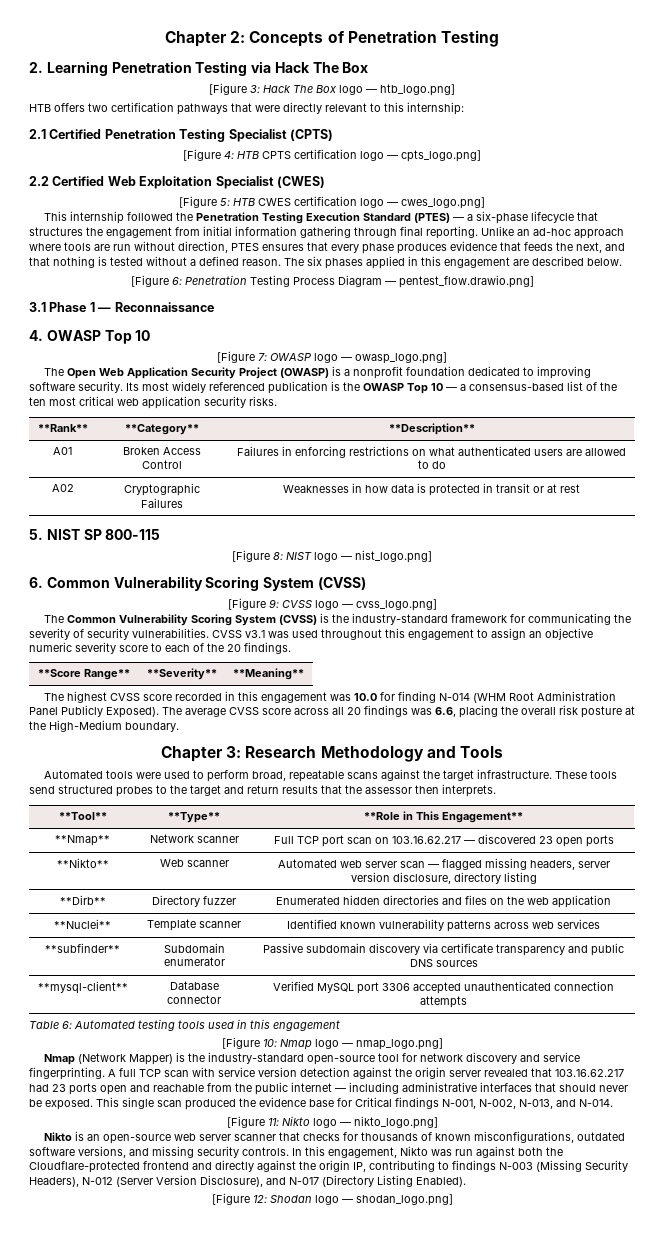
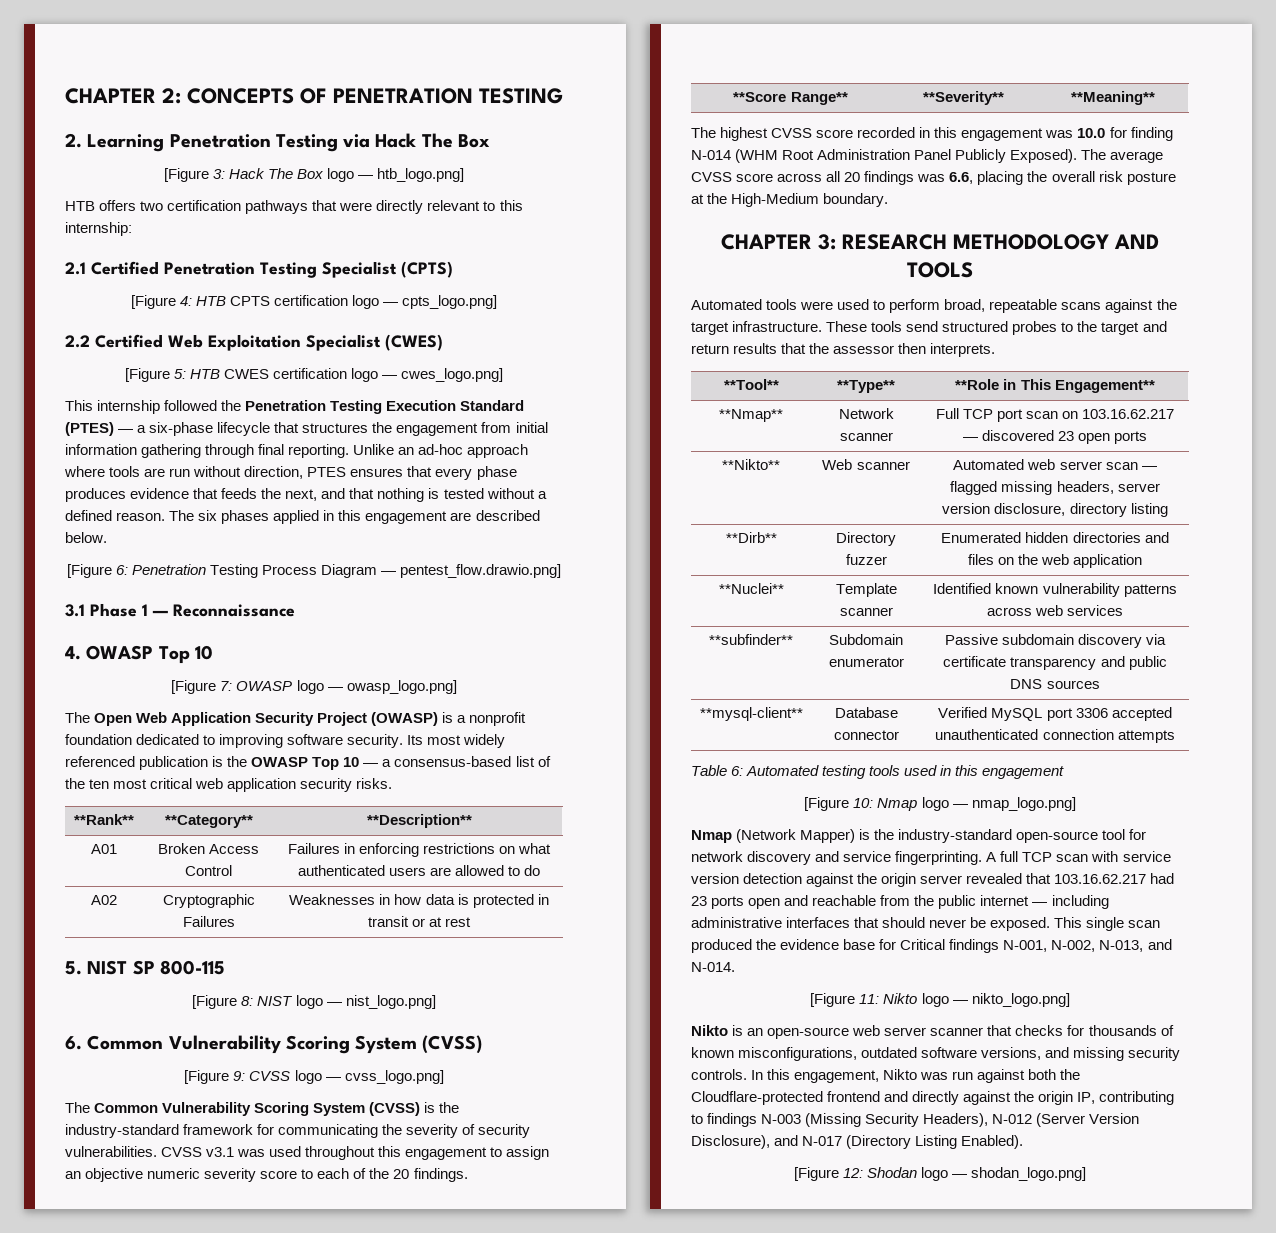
- Chapter 2: Concepts of Penetration Testing
+ CHAPTER 2: CONCEPTS OF PENETRATION TESTING
- Chapter 3: Research Methodology and Tools
+ CHAPTER 3: RESEARCH METHODOLOGY AND TOOLS

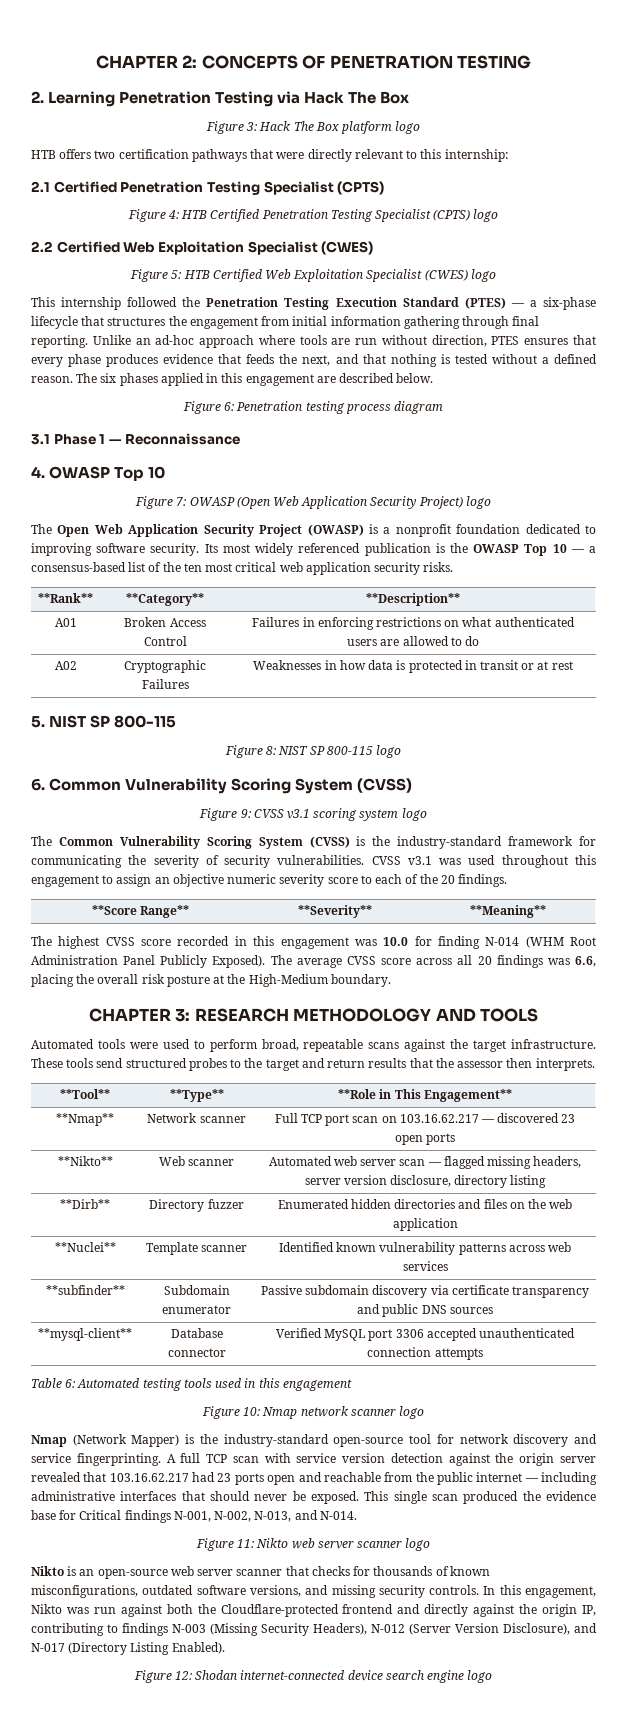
- [Figure 3: Hack The Box logo — htb_logo.png]
+ Figure 3: Hack The Box platform logo
- [Figure 4: HTB CPTS certification logo — cpts_logo.png]
+ Figure 4: HTB Certified Penetration Testing Specialist (CPTS) logo
- [Figure 5: HTB CWES certification logo — cwes_logo.png]
+ Figure 5: HTB Certified Web Exploitation Specialist (CWES) logo
- [Figure 6: Penetration Testing Process Diagram — pentest_flow.drawio.png]
+ Figure 6: Penetration testing process diagram
- [Figure 7: OWASP logo — owasp_logo.png]
+ Figure 7: OWASP (Open Web Application Security Project) logo
- [Figure 8: NIST logo — nist_logo.png]
+ Figure 8: NIST SP 800-115 logo
- [Figure 9: CVSS logo — cvss_logo.png]
+ Figure 9: CVSS v3.1 scoring system logo
- [Figure 10: Nmap logo — nmap_logo.png]
+ Figure 10: Nmap network scanner logo
- [Figure 11: Nikto logo — nikto_logo.png]
+ Figure 11: Nikto web server scanner logo
- [Figure 12: Shodan logo — shodan_logo.png]
+ Figure 12: Shodan internet-connected device search engine logo

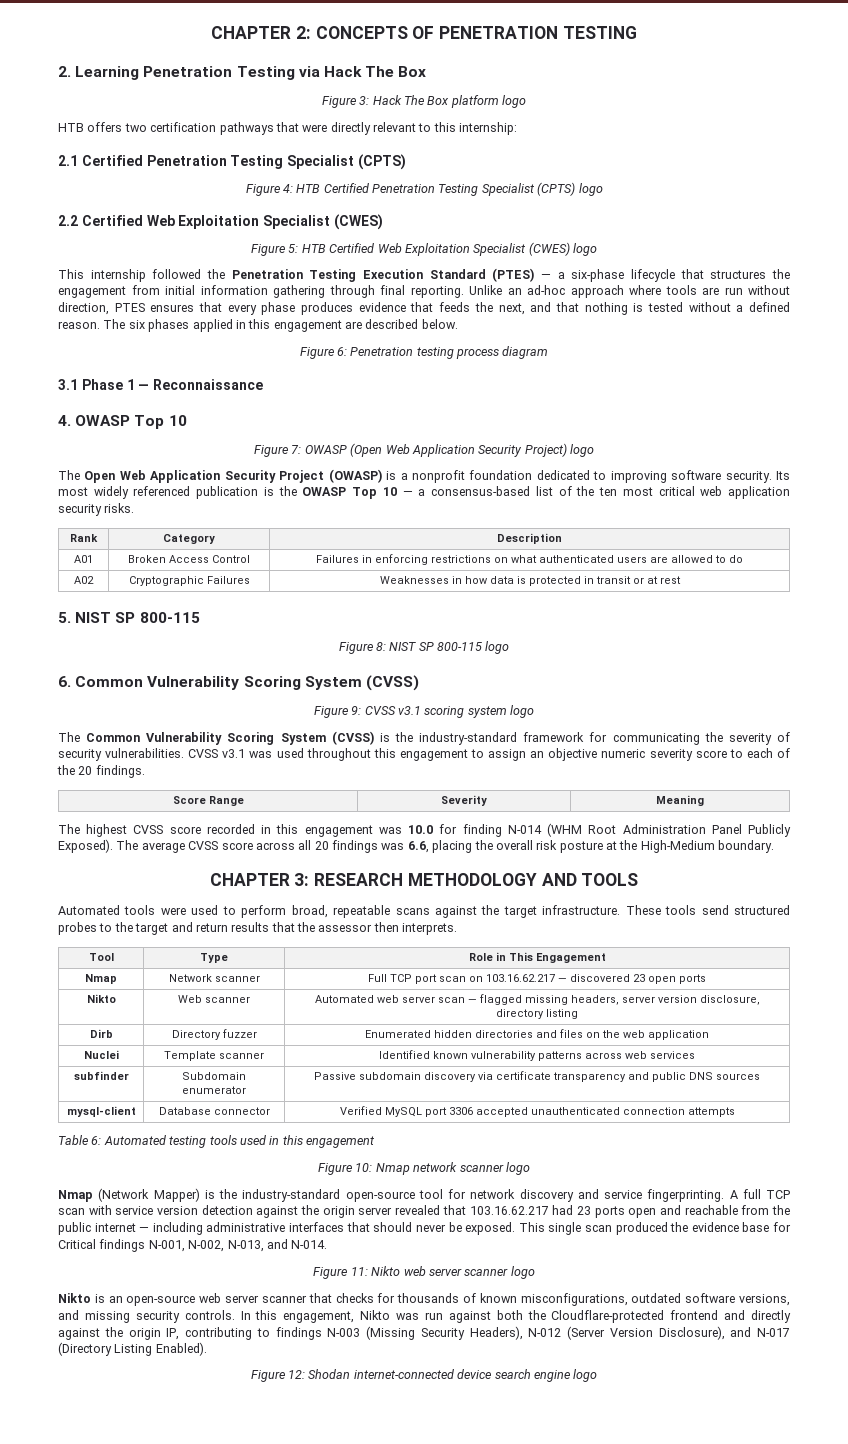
- **Rank** | **Category** | **Description**
+ Rank | Category | Description
- **Score Range** | **Severity** | **Meaning**
+ Score Range | Severity | Meaning
- **Tool** | **Type** | **Role in This Engagement**
- **Nmap** | Network scanner | Full TCP port scan on 103.16.62.217 — discovered 23 open ports
+ Tool | Type | Role in This Engagement
+ Nmap | Network scanner | Full TCP port scan on 103.16.62.217 — discovered 23 open ports
- **Nikto** | Web scanner | Automated web server scan — flagged missing headers, server version disclosure, directory listing
+ Nikto | Web scanner | Automated web server scan — flagged missing headers, server version disclosure, directory listing
- **Dirb** | Directory fuzzer | Enumerated hidden directories and files on the web application
+ Dirb | Directory fuzzer | Enumerated hidden directories and files on the web application
- **Nuclei** | Template scanner | Identified known vulnerability patterns across web services
+ Nuclei | Template scanner | Identified known vulnerability patterns across web services
- **subfinder** | Subdomain enumerator | Passive subdomain discovery via certificate transparency and public DNS sources
+ subfinder | Subdomain enumerator | Passive subdomain discovery via certificate transparency and public DNS sources
- **mysql-client** | Database connector | Verified MySQL port 3306 accepted unauthenticated connection attempts
+ mysql-client | Database connector | Verified MySQL port 3306 accepted unauthenticated connection attempts

